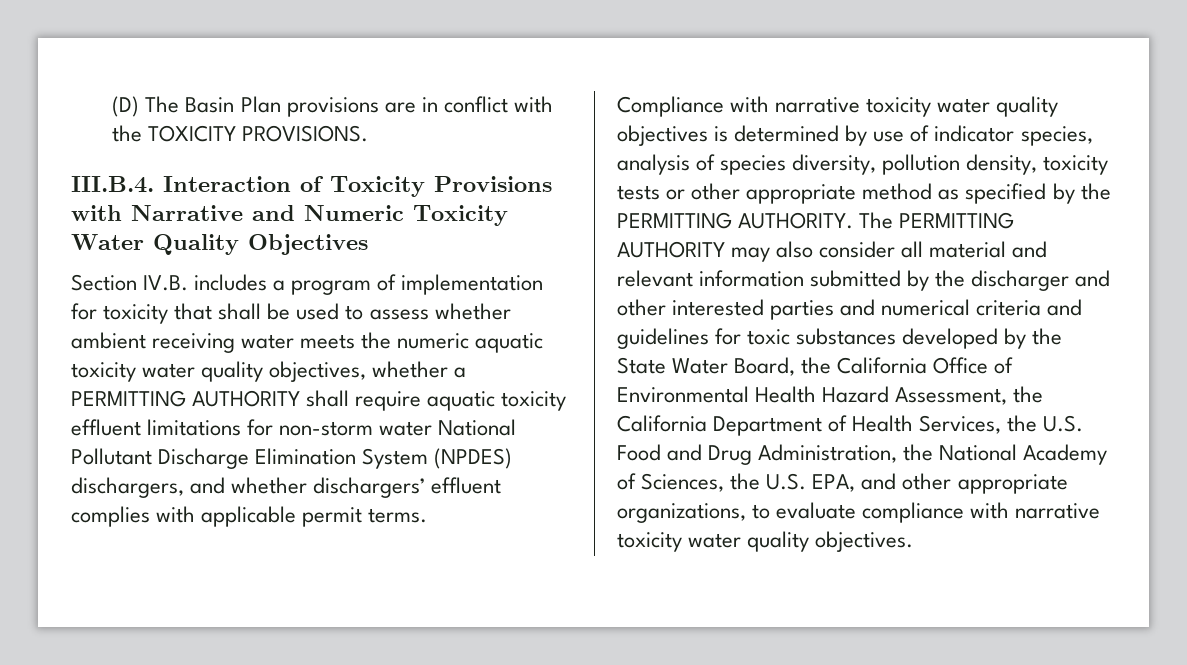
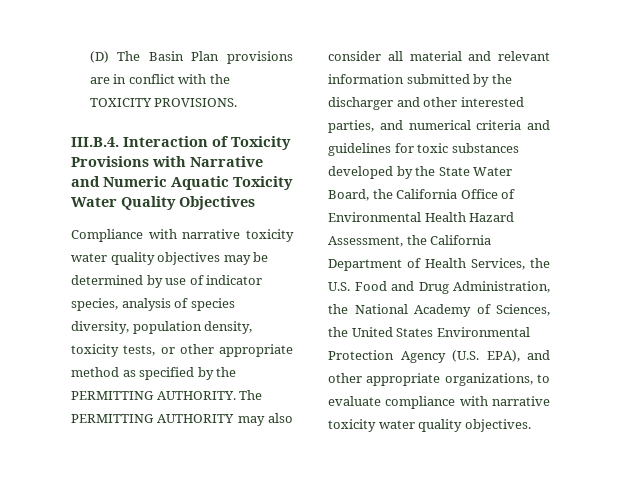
- III.B.4. Interaction of Toxicity Provisions with Narrative and Numeric Toxicity Water Quality Objectives
+ III.B.4. Interaction of Toxicity Provisions with Narrative and Numeric Aquatic Toxicity Water Quality Objectives
- Section IV.B. includes a program of implementation for toxicity that shall be used to assess whether ambient receiving water meets the numeric aquatic toxicity water quality objectives, whether a PERMITTING AUTHORITY shall require aquatic toxicity effluent limitations for non-storm water National Pollutant Discharge Elimination System (NPDES) dischargers, and whether dischargers’ effluent complies with applicable permit terms.
- Compliance with narrative toxicity water quality objectives is determined by use of indicator species, analysis of species diversity, pollution density, toxicity tests or other appropriate method as specified by the PERMITTING AUTHORITY.
+ Compliance with narrative toxicity water quality objectives may be determined by use of indicator species, analysis of species diversity, population density, toxicity tests, or other appropriate method as specified by the PERMITTING AUTHORITY.
- The PERMITTING AUTHORITY may also consider all material and relevant information submitted by the discharger and other interested parties and numerical criteria and guidelines for toxic substances developed by the State Water Board, the California Office of Environmental Health Hazard Assessment, the California Department of Health Services, the U.S. Food and Drug Administration, the National Academy of Sciences, the U.S. EPA, and other appropriate organizations, to evaluate compliance with narrative toxicity water quality objectives.
+ The PERMITTING AUTHORITY may also consider all material and relevant information submitted by the discharger and other interested parties, and numerical criteria and guidelines for toxic substances developed by the State Water Board, the California Office of Environmental Health Hazard Assessment, the California Department of Health Services, the U.S. Food and Drug Administration, the National Academy of Sciences, the United States Environmental Protection Agency (U.S. EPA), and other appropriate organizations, to evaluate compliance with narrative toxicity water quality objectives.

